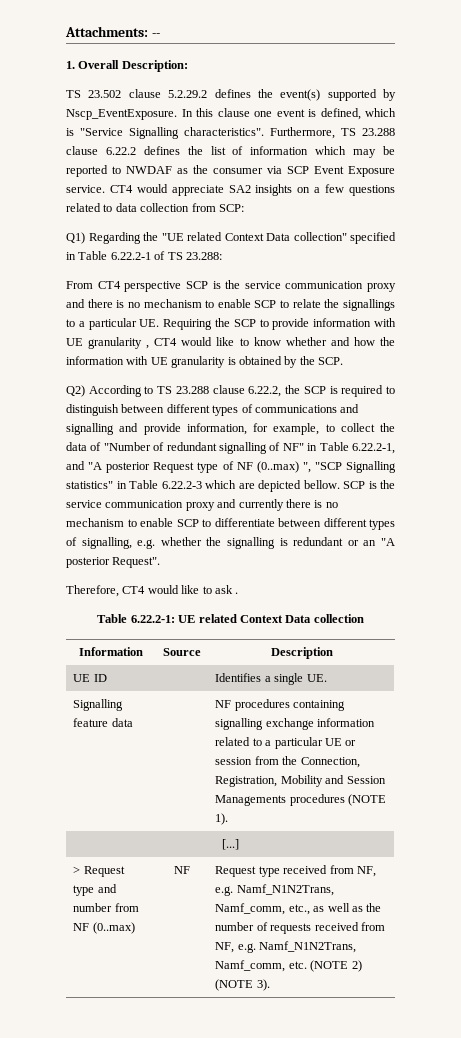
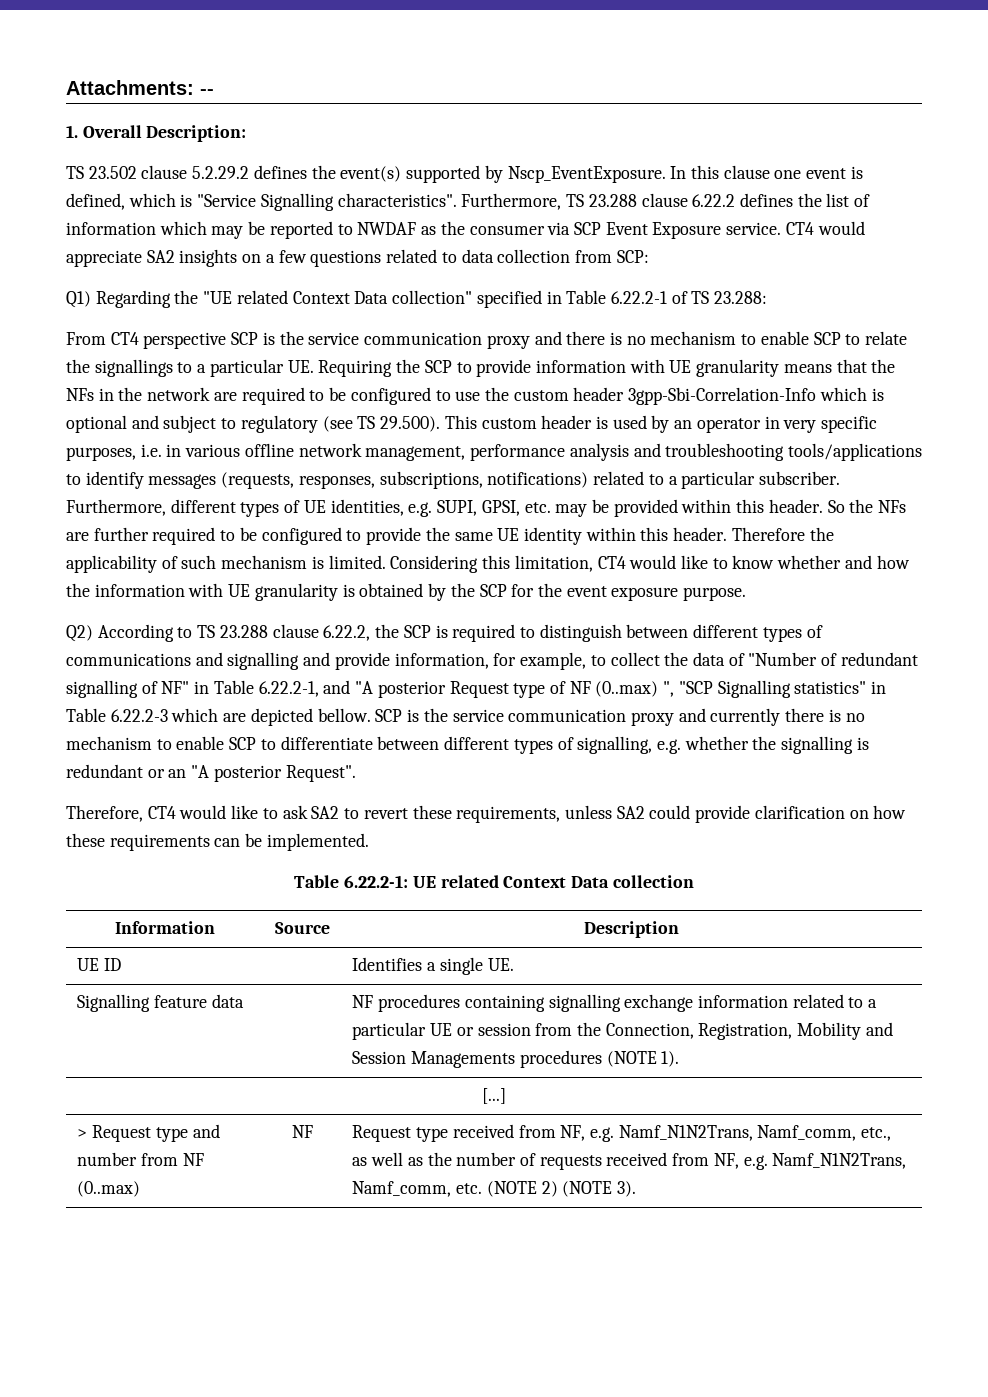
- From CT4 perspective SCP is the service communication proxy and there is no mechanism to enable SCP to relate the signallings to a particular UE. Requiring the SCP to provide information with UE granularity , CT4 would like to know whether and how the information with UE granularity is obtained by the SCP.
+ From CT4 perspective SCP is the service communication proxy and there is no mechanism to enable SCP to relate the signallings to a particular UE. Requiring the SCP to provide information with UE granularity means that the NFs in the network are required to be configured to use the custom header 3gpp-Sbi-Correlation-Info which is optional and subject to regulatory (see TS 29.500). This custom header is used by an operator in very specific purposes, i.e. in various offline network management, performance analysis and troubleshooting tools/applications to identify messages (requests, responses, subscriptions, notifications) related to a particular subscriber. Furthermore, different types of UE identities, e.g. SUPI, GPSI, etc. may be provided within this header. So the NFs are further required to be configured to provide the same UE identity within this header. Therefore the applicability of such mechanism is limited. Considering this limitation, CT4 would like to know whether and how the information with UE granularity is obtained by the SCP for the event exposure purpose.
- Therefore, CT4 would like to ask .
+ Therefore, CT4 would like to ask SA2 to revert these requirements, unless SA2 could provide clarification on how these requirements can be implemented.

